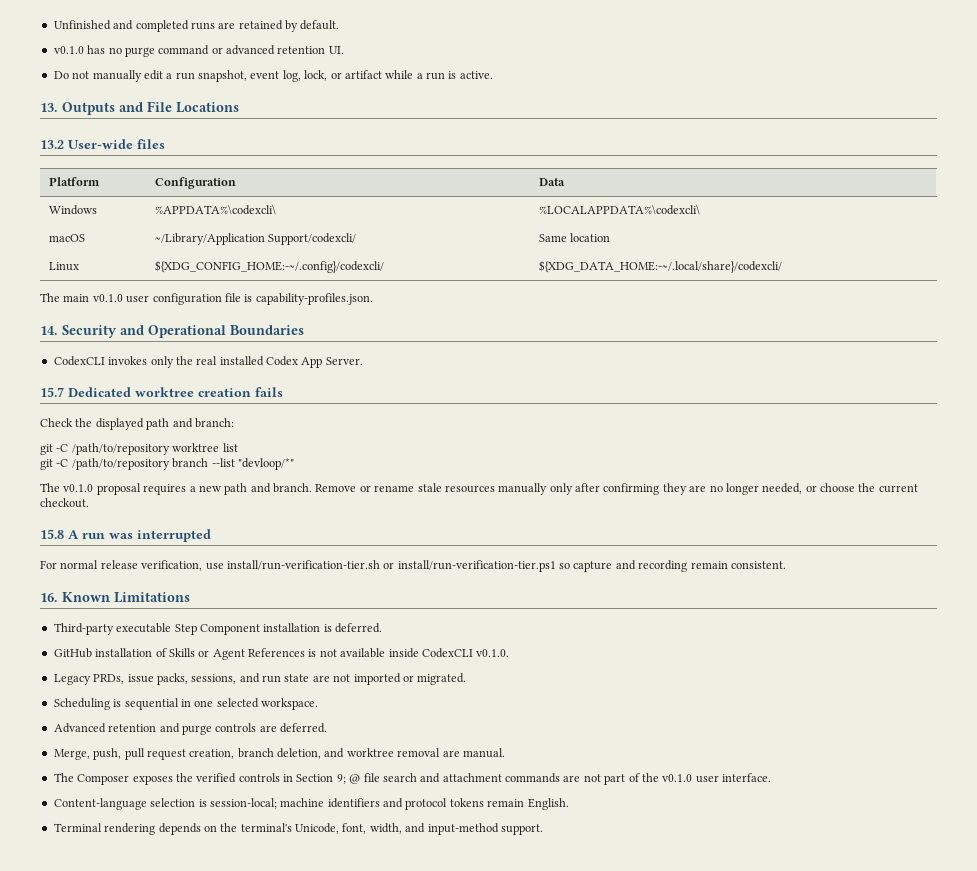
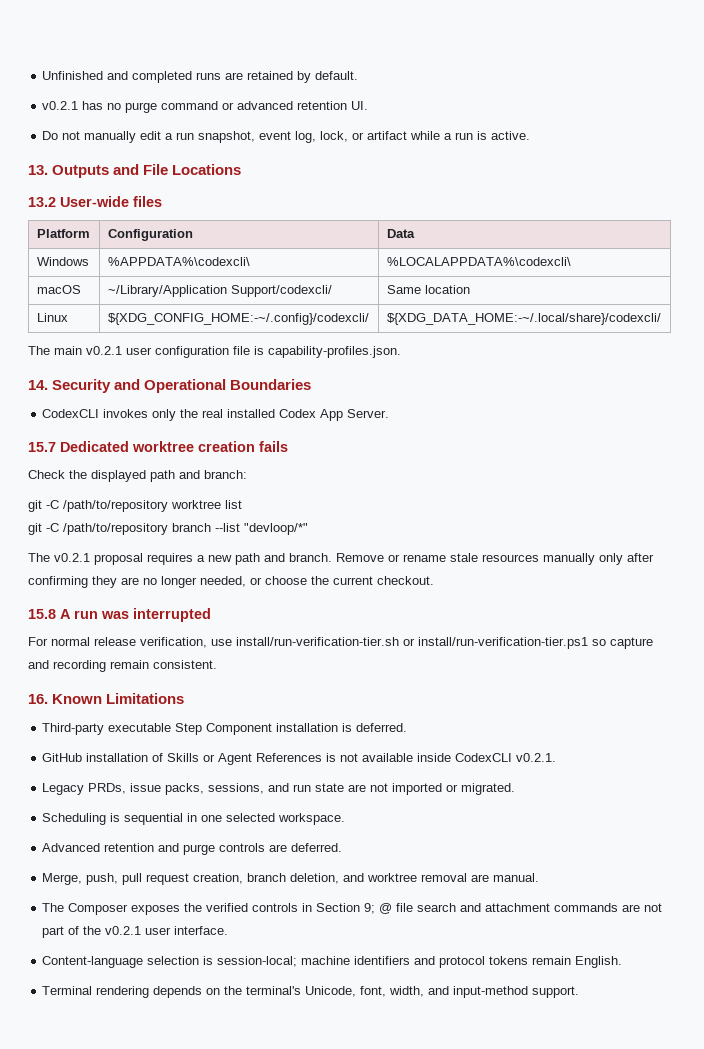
- v0.1.0 has no purge command or advanced retention UI.
+ v0.2.1 has no purge command or advanced retention UI.
- The main v0.1.0 user configuration file is capability-profiles.json.
+ The main v0.2.1 user configuration file is capability-profiles.json.
- The v0.1.0 proposal requires a new path and branch.
+ The v0.2.1 proposal requires a new path and branch.
- GitHub installation of Skills or Agent References is not available inside CodexCLI v0.1.0.
+ GitHub installation of Skills or Agent References is not available inside CodexCLI v0.2.1.
- The Composer exposes the verified controls in Section 9; @ file search and attachment commands are not part of the v0.1.0 user interface.
+ The Composer exposes the verified controls in Section 9; @ file search and attachment commands are not part of the v0.2.1 user interface.

